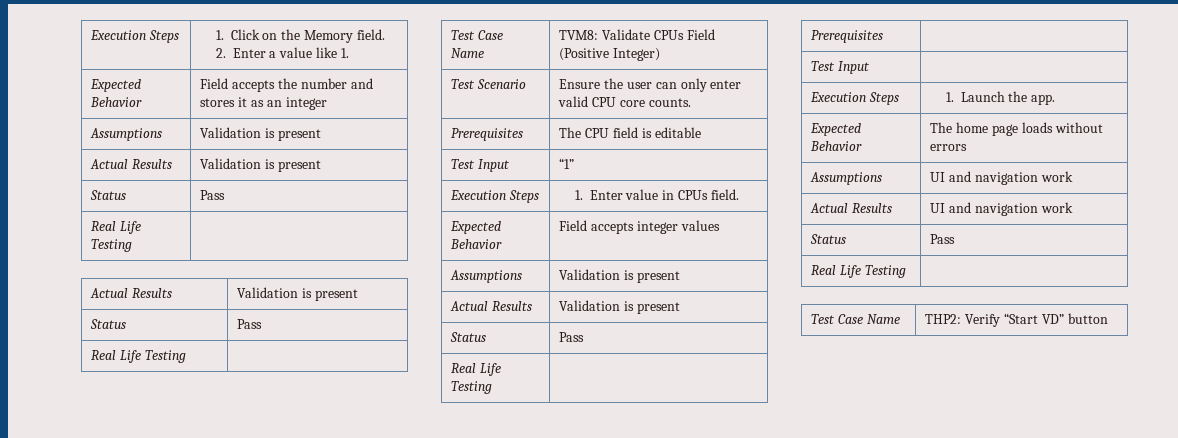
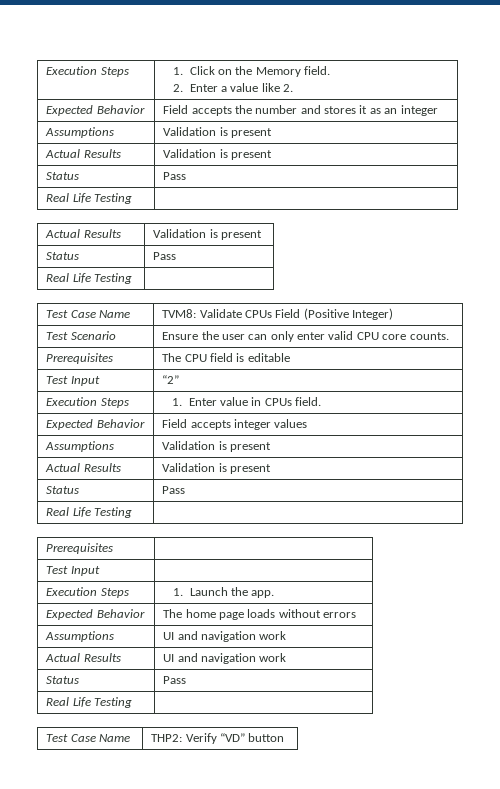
  Execution Steps | 1. Click on the Memory field.
- 2. Enter a value like 1.
+ 2. Enter a value like 2.
- Test Input | “1”
+ Test Input | “2”
- Test Case Name | THP2: Verify “Start VD” button
+ Test Case Name | THP2: Verify “VD” button

